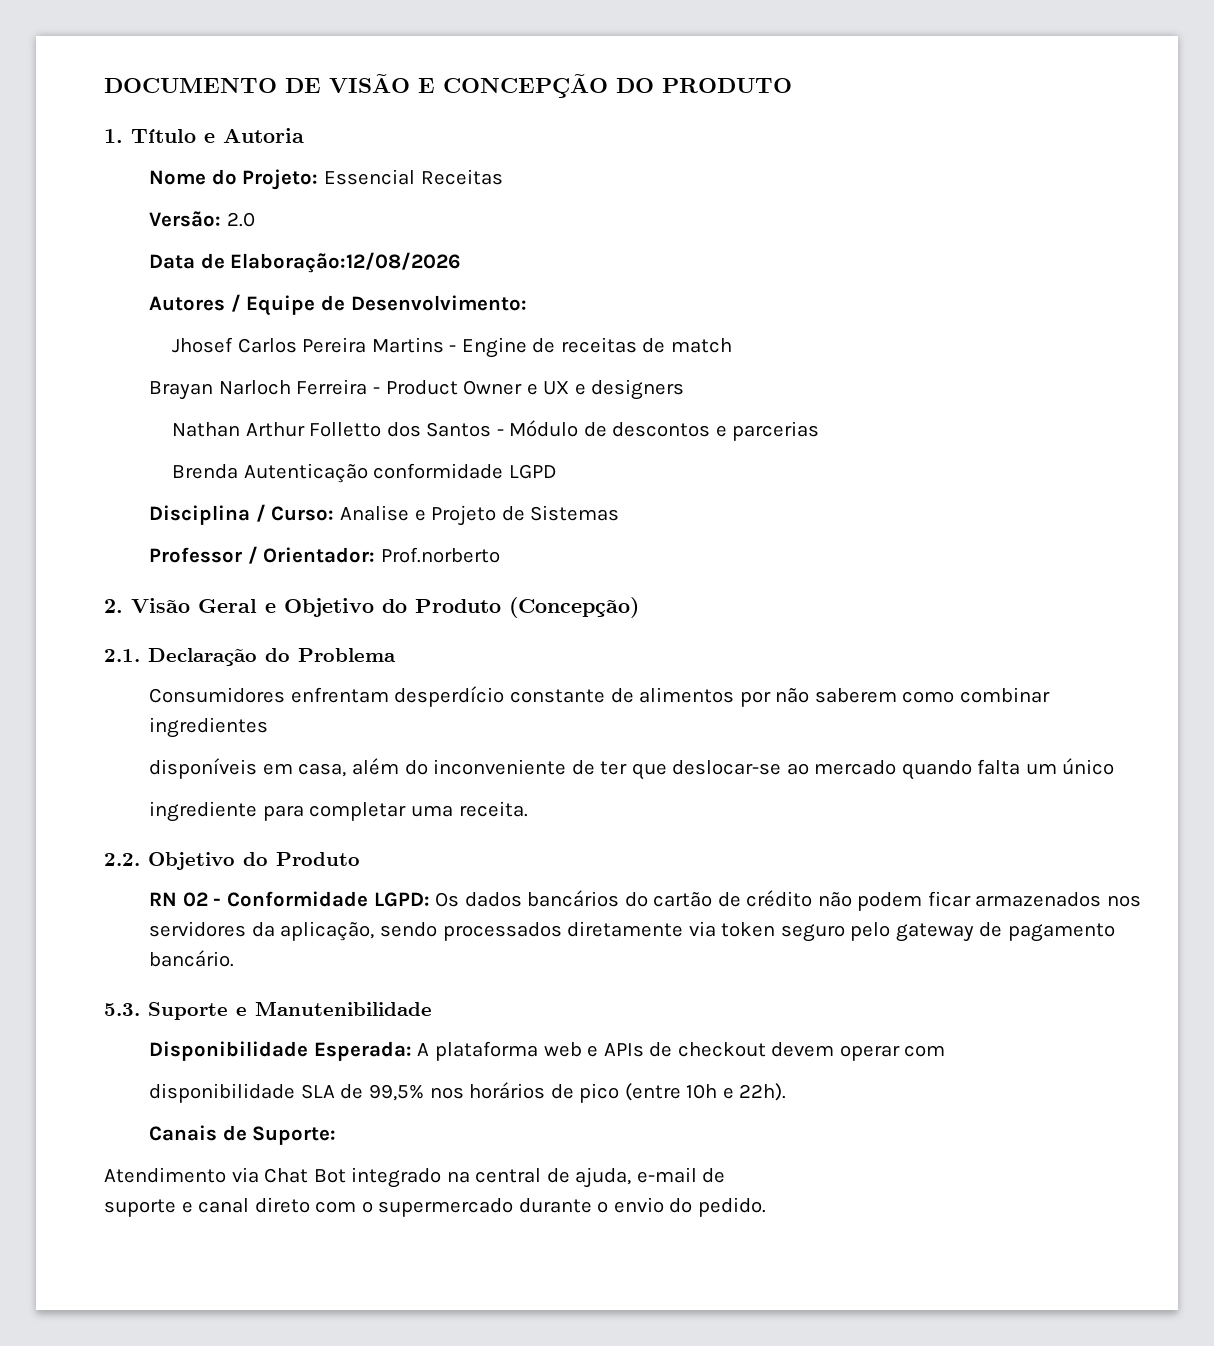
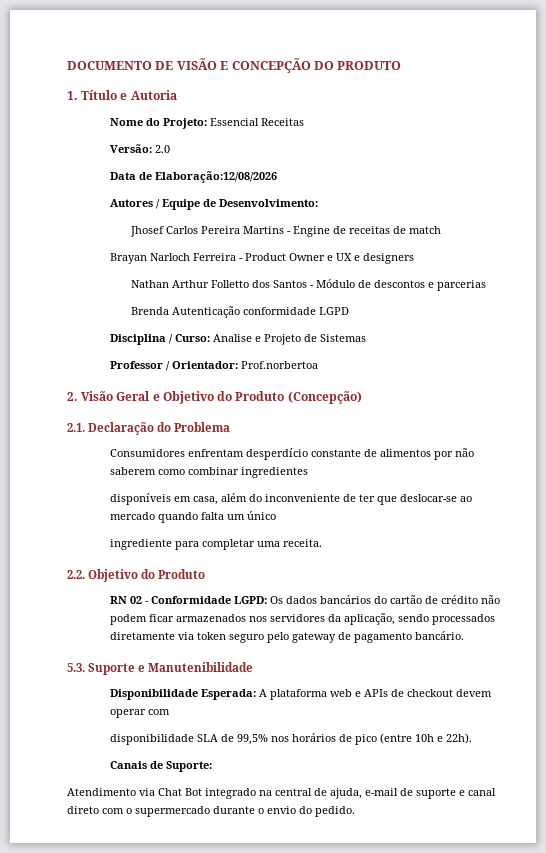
- Professor / Orientador: Prof.norberto
+ Professor / Orientador: Prof.norbertoa
- Atendimento via Chat Bot integrado na central de ajuda, e-mail de
- suporte e canal direto com o supermercado durante o envio do pedido.
+ Atendimento via Chat Bot integrado na central de ajuda, e-mail de suporte e canal direto com o supermercado durante o envio do pedido.

